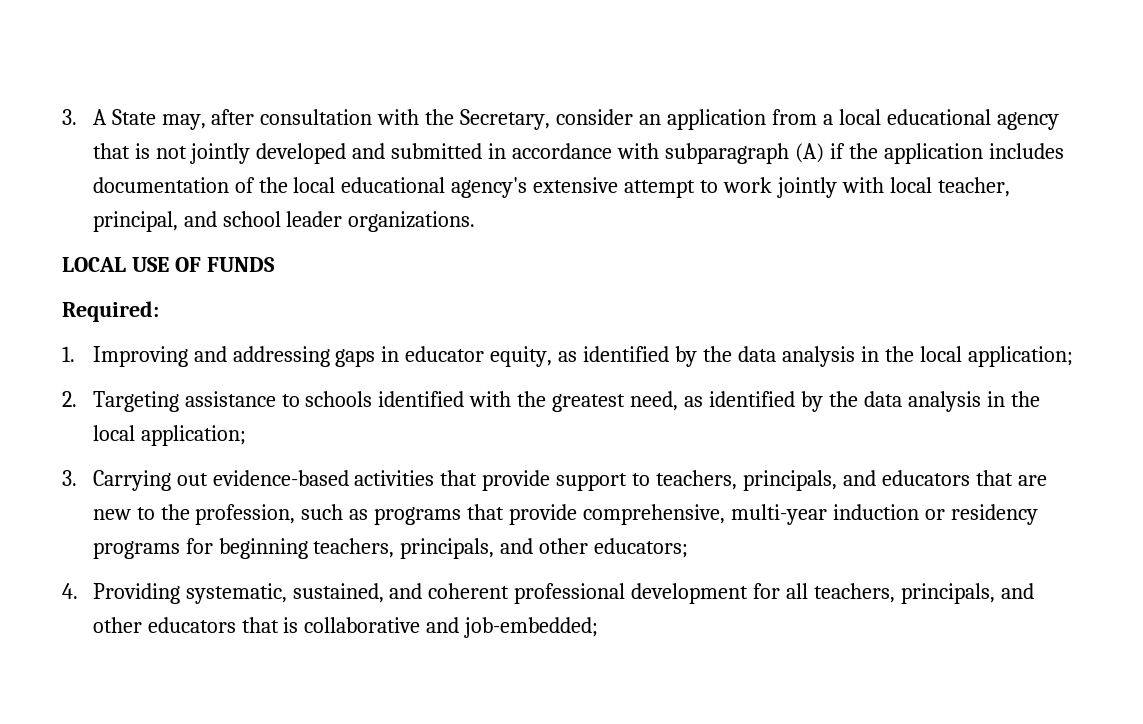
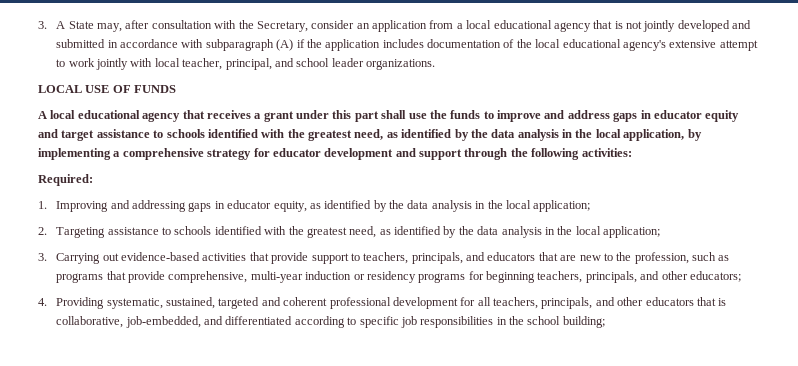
+ A local educational agency that receives a grant under this part shall use the funds to improve and address gaps in educator equity and target assistance to schools identified with the greatest need, as identified by the data analysis in the local application, by implementing a comprehensive strategy for educator development and support through the following activities:
- 4. Providing systematic, sustained, and coherent professional development for all teachers, principals, and other educators that is collaborative and job-embedded;
+ 4. Providing systematic, sustained, targeted and coherent professional development for all teachers, principals, and other educators that is collaborative, job-embedded, and differentiated according to specific job responsibilities in the school building;

